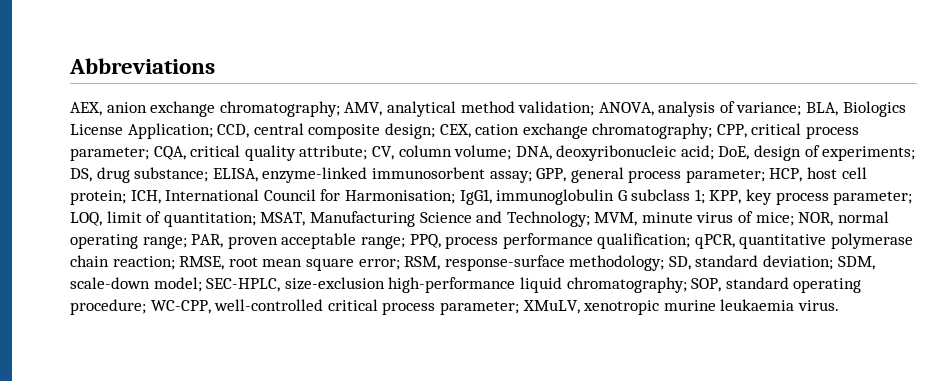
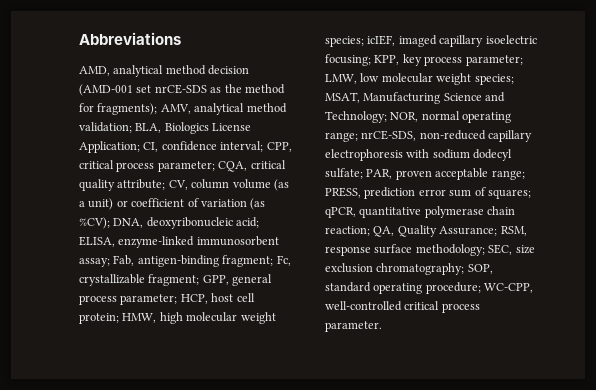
- AEX, anion exchange chromatography; AMV, analytical method validation; ANOVA, analysis of variance; BLA, Biologics License Application; CCD, central composite design; CEX, cation exchange chromatography; CPP, critical process parameter; CQA, critical quality attribute; CV, column volume; DNA, deoxyribonucleic acid; DoE, design of experiments; DS, drug substance; ELISA, enzyme-linked immunosorbent assay; GPP, general process parameter; HCP, host cell protein; ICH, International Council for Harmonisation; IgG1, immunoglobulin G subclass 1; KPP, key process parameter; LOQ, limit of quantitation; MSAT, Manufacturing Science and Technology; MVM, minute virus of mice; NOR, normal operating range; PAR, proven acceptable range; PPQ, process performance qualification; qPCR, quantitative polymerase chain reaction; RMSE, root mean square error; RSM, response-surface methodology; SD, standard deviation; SDM, scale-down model; SEC-HPLC, size-exclusion high-performance liquid chromatography; SOP, standard operating procedure; WC-CPP, well-controlled critical process parameter; XMuLV, xenotropic murine leukaemia virus.
+ AMD, analytical method decision (AMD-001 set nrCE-SDS as the method for fragments); AMV, analytical method validation; BLA, Biologics License Application; CI, confidence interval; CPP, critical process parameter; CQA, critical quality attribute; CV, column volume (as a unit) or coefficient of variation (as %CV); DNA, deoxyribonucleic acid; ELISA, enzyme-linked immunosorbent assay; Fab, antigen-binding fragment; Fc, crystallizable fragment; GPP, general process parameter; HCP, host cell protein; HMW, high molecular weight species; icIEF, imaged capillary isoelectric focusing; KPP, key process parameter; LMW, low molecular weight species; MSAT, Manufacturing Science and Technology; NOR, normal operating range; nrCE-SDS, non-reduced capillary electrophoresis with sodium dodecyl sulfate; PAR, proven acceptable range; PRESS, prediction error sum of squares; qPCR, quantitative polymerase chain reaction; QA, Quality Assurance; RSM, response surface methodology; SEC, size exclusion chromatography; SOP, standard operating procedure; WC-CPP, well-controlled critical process parameter.

